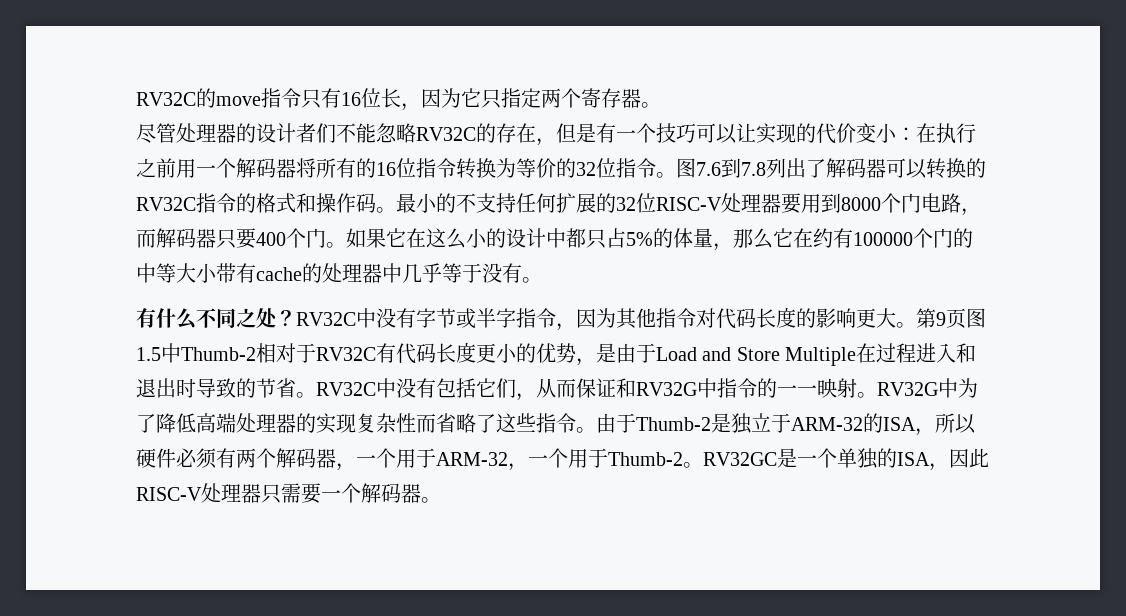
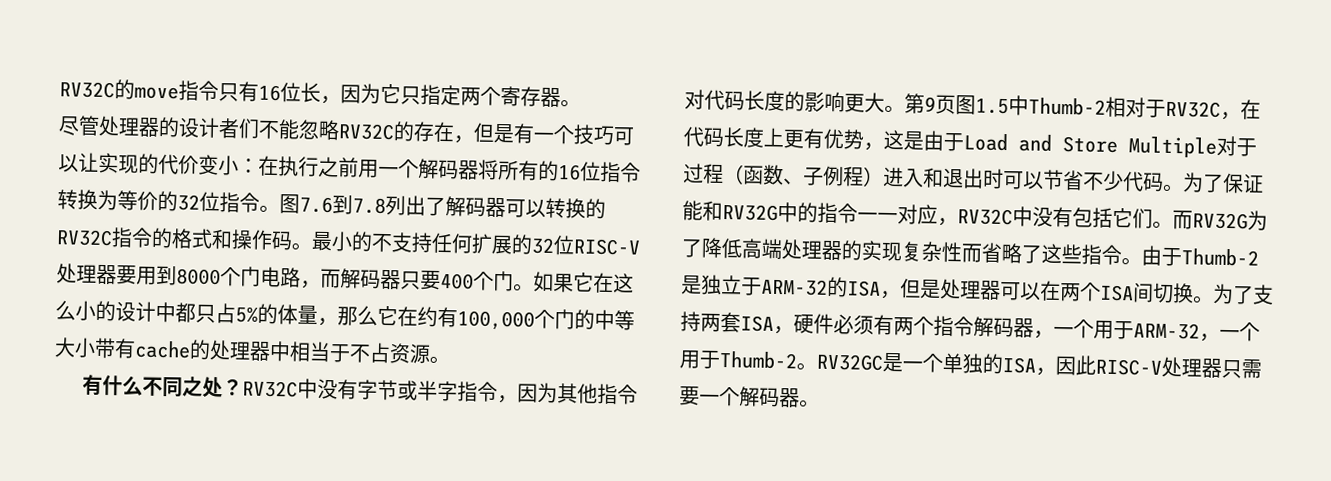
- 如果它在这么小的设计中都只占5%的体量，那么它在约有100000个门的中等大小带有cache的处理器中几乎等于没有。
+ 如果它在这么小的设计中都只占5%的体量，那么它在约有100,000个门的中等大小带有cache的处理器中相当于不占资源。
- 第9页图1.5中Thumb-2相对于RV32C有代码长度更小的优势，是由于Load and Store Multiple在过程进入和退出时导致的节省。RV32C中没有包括它们，从而保证和RV32G中指令的一一映射。RV32G中为了降低高端处理器的实现复杂性而省略了这些指令。
+ 第9页图1.5中Thumb-2相对于RV32C，在代码长度上更有优势，这是由于Load and Store Multiple对于过程（函数、子例程）进入和退出时可以节省不少代码。为了保证能和RV32G中的指令一一对应，RV32C中没有包括它们。而RV32G为了降低高端处理器的实现复杂性而省略了这些指令。
- 由于Thumb-2是独立于ARM-32的ISA，所以硬件必须有两个解码器，一个用于ARM-32，一个用于Thumb-2。
+ 由于Thumb-2是独立于ARM-32的ISA，但是处理器可以在两个ISA间切换。为了支持两套ISA，硬件必须有两个指令解码器，一个用于ARM-32，一个用于Thumb-2。

